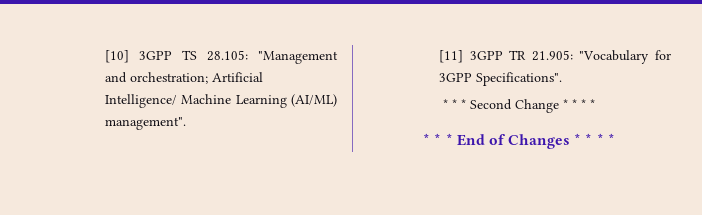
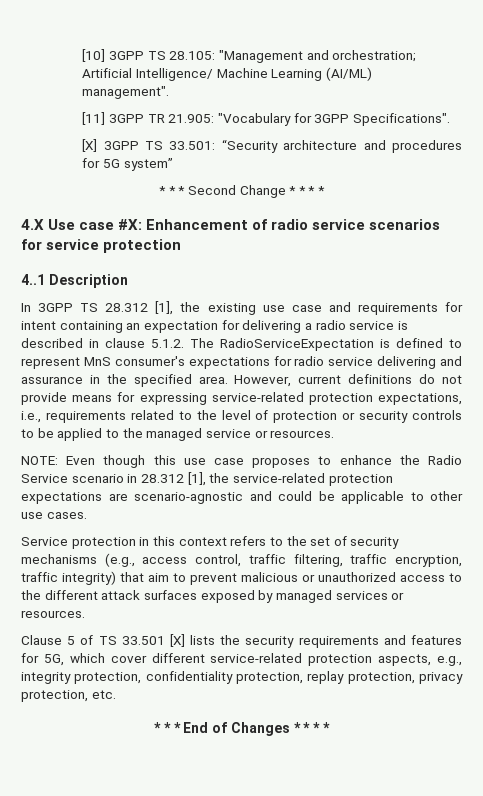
+ [X] 3GPP TS 33.501: “Security architecture and procedures for 5G system”
+ 4.X Use case #X: Enhancement of radio service scenarios for service protection
+ 4..1 Description
+ In 3GPP TS 28.312 [1], the existing use case and requirements for intent containing an expectation for delivering a radio service is described in clause 5.1.2. The RadioServiceExpectation is defined to represent MnS consumer's expectations for radio service delivering and assurance in the specified area. However, current definitions do not provide means for expressing service-related protection expectations, i.e., requirements related to the level of protection or security controls to be applied to the managed service or resources.
+ NOTE: Even though this use case proposes to enhance the Radio Service scenario in 28.312 [1], the service-related protection expectations are scenario-agnostic and could be applicable to other use cases.
+ Service protection in this context refers to the set of security mechanisms (e.g., access control, traffic filtering, traffic encryption, traffic integrity) that aim to prevent malicious or unauthorized access to the different attack surfaces exposed by managed services or resources.
+ Clause 5 of TS 33.501 [X] lists the security requirements and features for 5G, which cover different service-related protection aspects, e.g., integrity protection, confidentiality protection, replay protection, privacy protection, etc.

